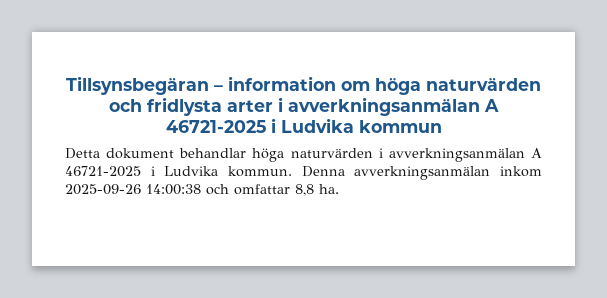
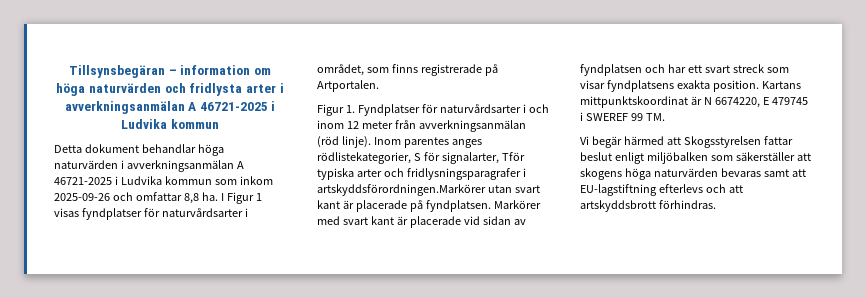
- Detta dokument behandlar höga naturvärden i avverkningsanmälan A 46721-2025 i Ludvika kommun. Denna avverkningsanmälan inkom 2025-09-26 14:00:38 och omfattar 8,8 ha.
+ Detta dokument behandlar höga naturvärden i avverkningsanmälan A 46721-2025 i Ludvika kommun som inkom 2025-09-26 och omfattar 8,8 ha.
+ I Figur 1 visas fyndplatser för naturvårdsarter i området, som finns registrerade på Artportalen.
+ Figur 1. Fyndplatser för naturvårdsarter i och inom 12 meter från avverkningsanmälan (röd linje). Inom parentes anges rödlistekategorier, S för signalarter, Tför typiska arter och fridlysningsparagrafer i artskyddsförordningen.Markörer utan svart kant är placerade på fyndplatsen. Markörer med svart kant är placerade vid sidan av fyndplatsen och har ett svart streck som visar fyndplatsens exakta position. Kartans mittpunktskoordinat är N 6674220, E 479745 i SWEREF 99 TM.
+ Vi begär härmed att Skogsstyrelsen fattar beslut enligt miljöbalken som säkerställer att skogens höga naturvärden bevaras samt att EU-lagstiftning efterlevs och att artskyddsbrott förhindras.

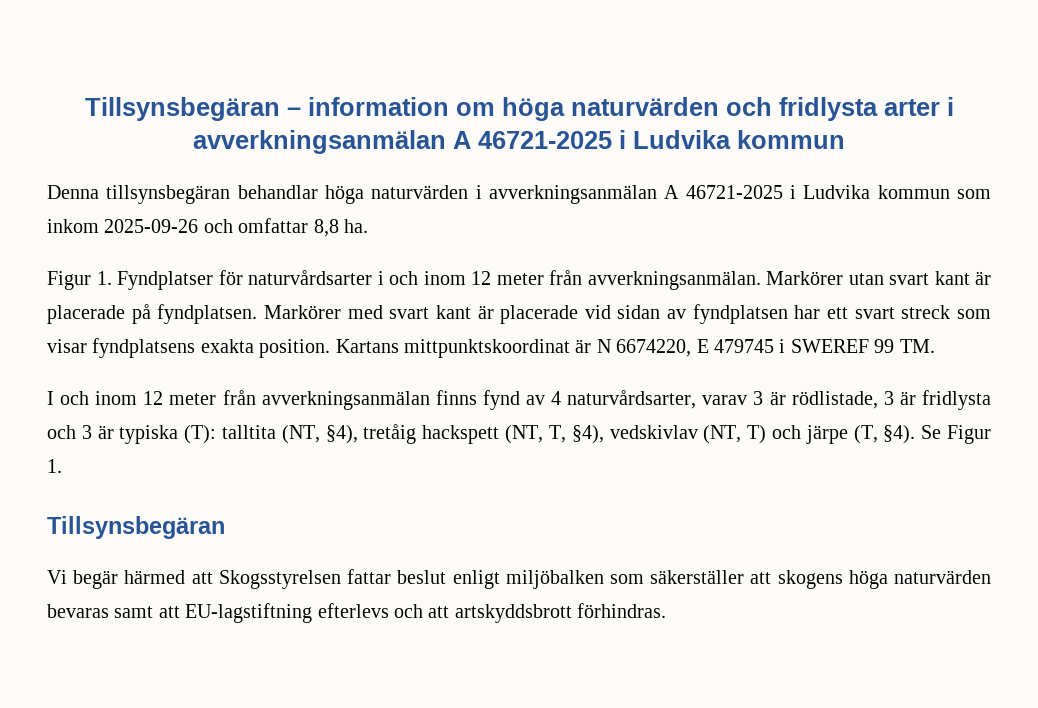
- Detta dokument behandlar höga naturvärden i avverkningsanmälan A 46721-2025 i Ludvika kommun som inkom 2025-09-26 och omfattar 8,8 ha. I Figur 1 visas fyndplatser för naturvårdsarter i området, som finns registrerade på Artportalen.
+ Denna tillsynsbegäran behandlar höga naturvärden i avverkningsanmälan A 46721-2025 i Ludvika kommun som inkom 2025-09-26 och omfattar 8,8 ha.
- Figur 1. Fyndplatser för naturvårdsarter i och inom 12 meter från avverkningsanmälan (röd linje). Inom parentes anges rödlistekategorier, S för signalarter, Tför typiska arter och fridlysningsparagrafer i artskyddsförordningen.Markörer utan svart kant är placerade på fyndplatsen.
+ Figur 1. Fyndplatser för naturvårdsarter i och inom 12 meter från avverkningsanmälan. Markörer utan svart kant är placerade på fyndplatsen.
- Markörer med svart kant är placerade vid sidan av fyndplatsen och har ett svart streck som visar fyndplatsens exakta position.
+ Markörer med svart kant är placerade vid sidan av fyndplatsen har ett svart streck som visar fyndplatsens exakta position.
+ I och inom 12 meter från avverkningsanmälan finns fynd av 4 naturvårdsarter, varav 3 är rödlistade, 3 är fridlysta och 3 är typiska (T): talltita (NT, §4), tretåig hackspett (NT, T, §4), vedskivlav (NT, T) och järpe (T, §4). Se Figur 1.
+ Tillsynsbegäran

